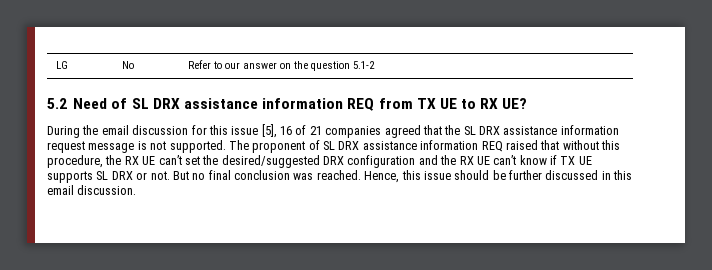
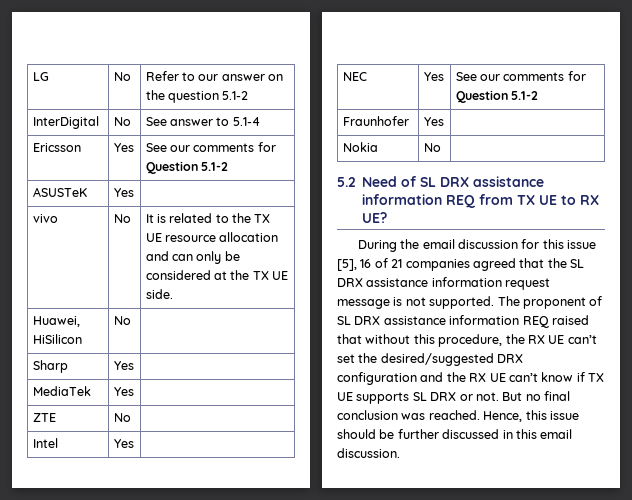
+ InterDigital | No | See answer to 5.1-4
+ Ericsson | Yes | See our comments for Question 5.1-2
+ ASUSTeK | Yes |
+ vivo | No | It is related to the TX UE resource allocation and can only be considered at the TX UE side.
+ Huawei, HiSilicon | No |
+ Sharp | Yes |
+ MediaTek | Yes |
+ ZTE | No |
+ Intel | Yes |
+ NEC | Yes | See our comments for Question 5.1-2
+ Fraunhofer | Yes |
+ Nokia | No |

